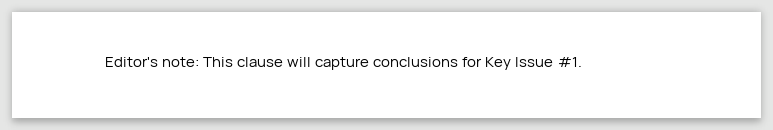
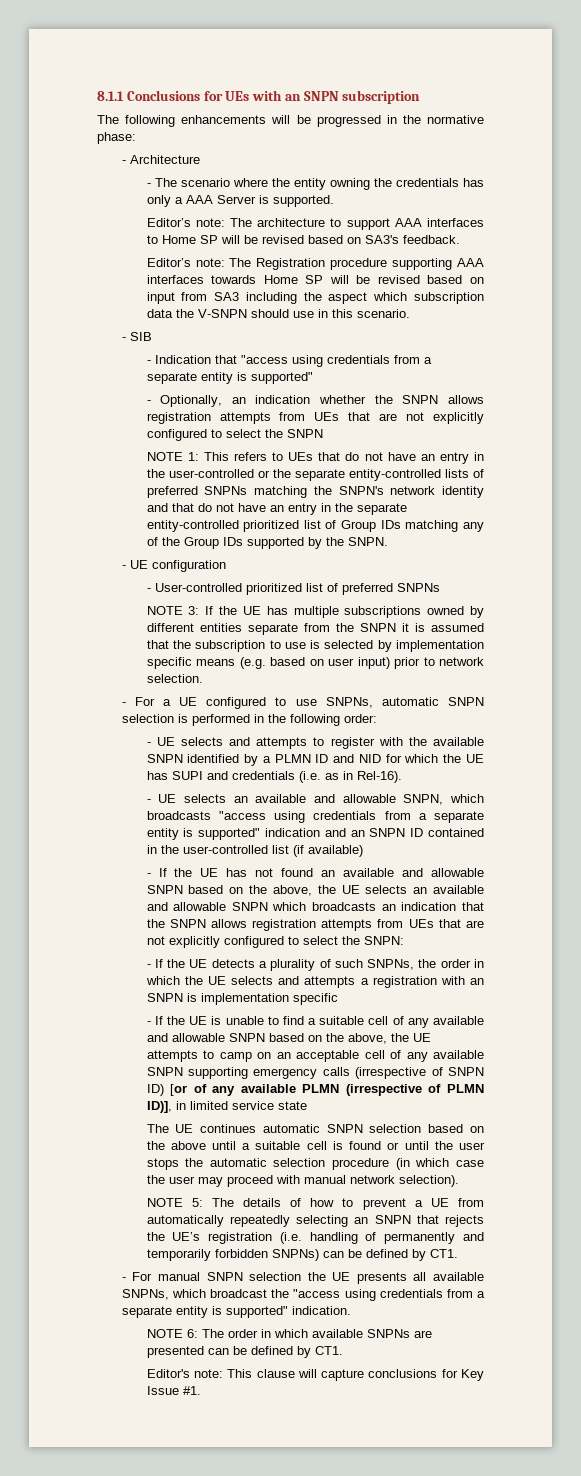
+ 8.1.1 Conclusions for UEs with an SNPN subscription
+ The following enhancements will be progressed in the normative phase:
+ - Architecture
+ - The scenario where the entity owning the credentials has only a AAA Server is supported.
+ Editor’s note: The architecture to support AAA interfaces to Home SP will be revised based on SA3's feedback.
+ Editor’s note: The Registration procedure supporting AAA interfaces towards Home SP will be revised based on input from SA3 including the aspect which subscription data the V-SNPN should use in this scenario.
+ - SIB
+ - Indication that "access using credentials from a separate entity is supported"
+ - Optionally, an indication whether the SNPN allows registration attempts from UEs that are not explicitly configured to select the SNPN
+ NOTE 1: This refers to UEs that do not have an entry in the user-controlled or the separate entity-controlled lists of preferred SNPNs matching the SNPN's network identity and that do not have an entry in the separate entity-controlled prioritized list of Group IDs matching any of the Group IDs supported by the SNPN.
+ - UE configuration
+ - User-controlled prioritized list of preferred SNPNs
+ NOTE 3: If the UE has multiple subscriptions owned by different entities separate from the SNPN it is assumed that the subscription to use is selected by implementation specific means (e.g. based on user input) prior to network selection.
+ - For a UE configured to use SNPNs, automatic SNPN selection is performed in the following order:
+ - UE selects and attempts to register with the available SNPN identified by a PLMN ID and NID for which the UE has SUPI and credentials (i.e. as in Rel-16).
+ - UE selects an available and allowable SNPN, which broadcasts "access using credentials from a separate entity is supported" indication and an SNPN ID contained in the user-controlled list (if available)
+ - If the UE has not found an available and allowable SNPN based on the above, the UE selects an available and allowable SNPN which broadcasts an indication that the SNPN allows registration attempts from UEs that are not explicitly configured to select the SNPN:
+ - If the UE detects a plurality of such SNPNs, the order in which the UE selects and attempts a registration with an SNPN is implementation specific
+ - If the UE is unable to find a suitable cell of any available and allowable SNPN based on the above, the UE attempts to camp on an acceptable cell of any available SNPN supporting emergency calls (irrespective of SNPN ID) [or of any available PLMN (irrespective of PLMN ID)], in limited service state
+ The UE continues automatic SNPN selection based on the above until a suitable cell is found or until the user stops the automatic selection procedure (in which case the user may proceed with manual network selection).
+ NOTE 5: The details of how to prevent a UE from automatically repeatedly selecting an SNPN that rejects the UE’s registration (i.e. handling of permanently and temporarily forbidden SNPNs) can be defined by CT1.
+ - For manual SNPN selection the UE presents all available SNPNs, which broadcast the "access using credentials from a separate entity is supported" indication.
+ NOTE 6: The order in which available SNPNs are presented can be defined by CT1.

